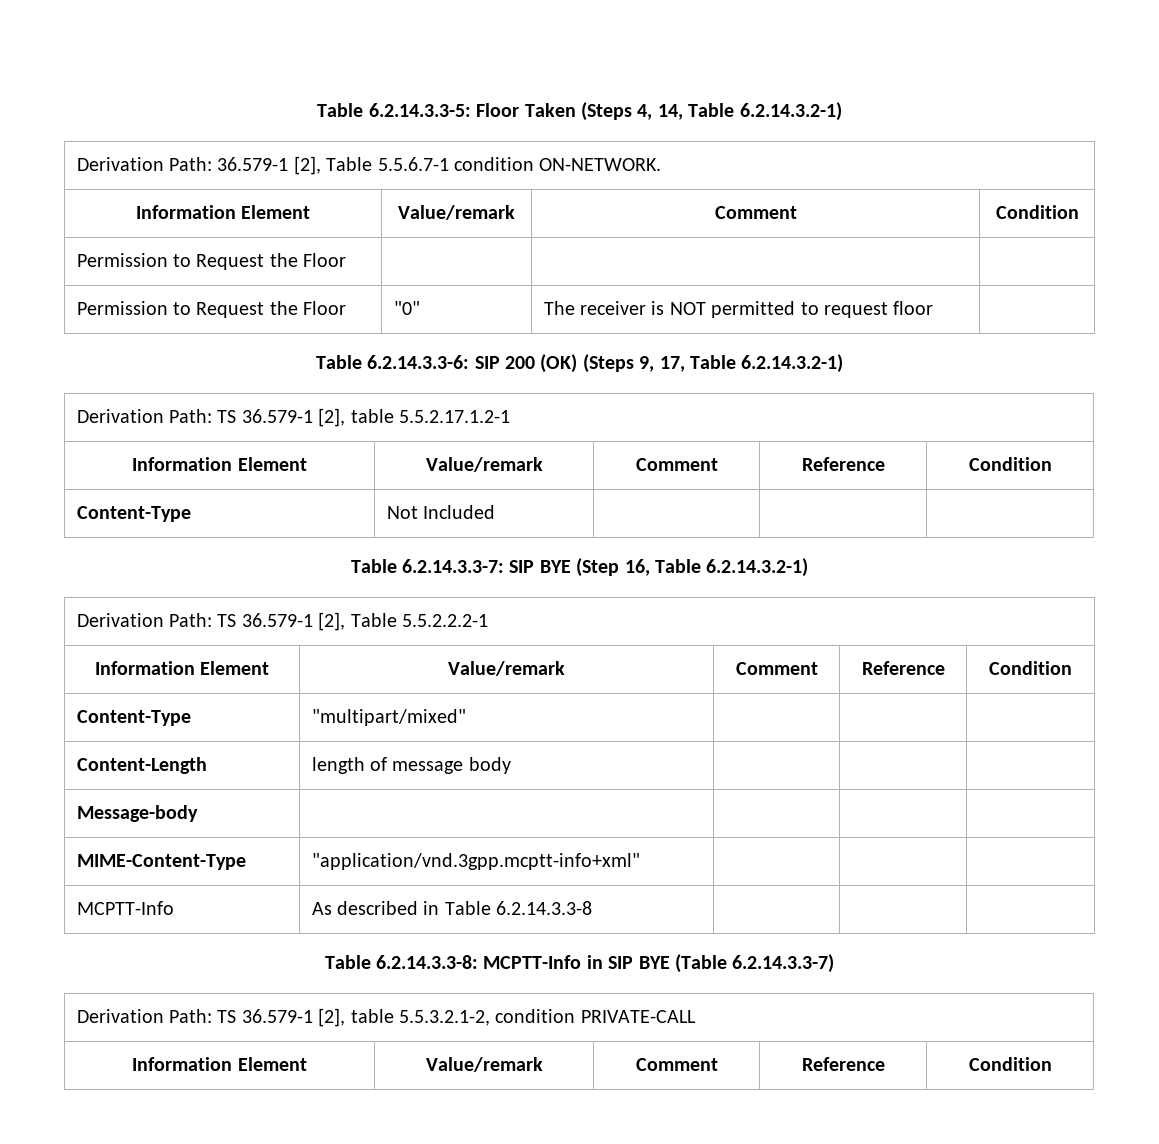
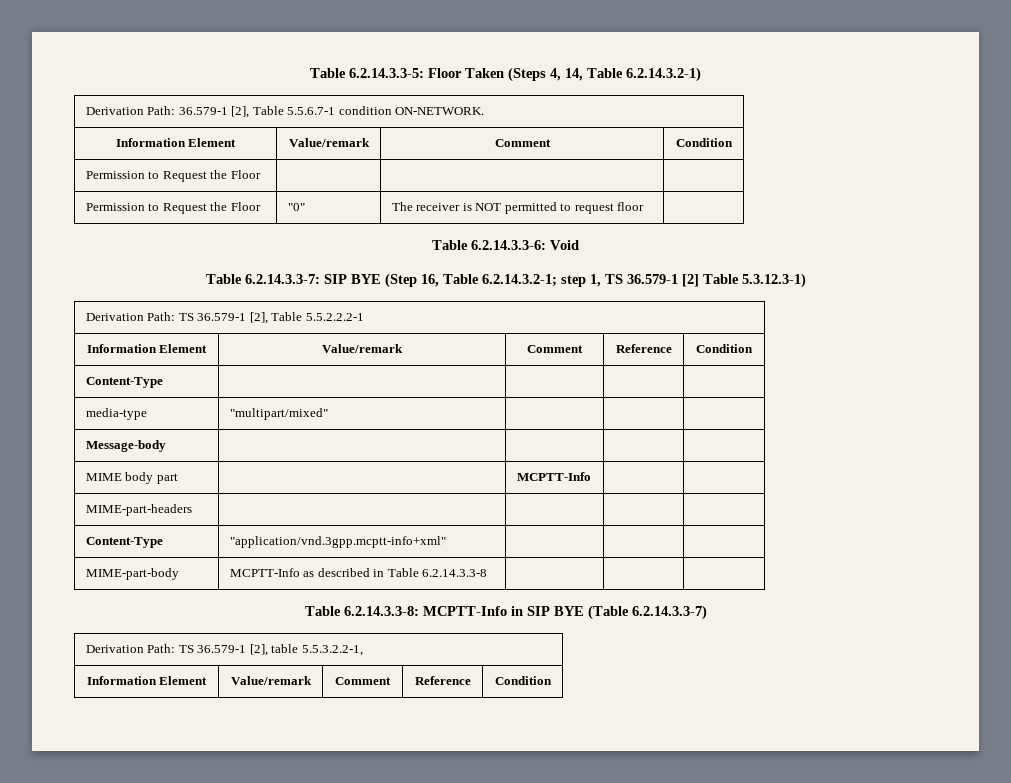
- Table 6.2.14.3.3-6: SIP 200 (OK) (Steps 9, 17, Table 6.2.14.3.2-1)
- Derivation Path: TS 36.579-1 [2], table 5.5.2.17.1.2-1
- Information Element | Value/remark | Comment | Reference | Condition
- Content-Type | Not Included | | |
+ Table 6.2.14.3.3-6: Void
- Table 6.2.14.3.3-7: SIP BYE (Step 16, Table 6.2.14.3.2-1)
+ Table 6.2.14.3.3-7: SIP BYE (Step 16, Table 6.2.14.3.2-1; step 1, TS 36.579-1 [2] Table 5.3.12.3-1)
- Content-Type | "multipart/mixed" | | |
- Content-Length | length of message body | | |
+ Content-Type | | | |
+ media-type | "multipart/mixed" | | |
  Message-body | | | |
- MIME-Content-Type | "application/vnd.3gpp.mcptt-info+xml" | | |
+ MIME body part | | MCPTT-Info | |
+ MIME-part-headers | | | |
+ Content-Type | "application/vnd.3gpp.mcptt-info+xml" | | |
- MCPTT-Info | As described in Table 6.2.14.3.3-8 | | |
+ MIME-part-body | MCPTT-Info as described in Table 6.2.14.3.3-8 | | |
- Derivation Path: TS 36.579-1 [2], table 5.5.3.2.1-2, condition PRIVATE-CALL
+ Derivation Path: TS 36.579-1 [2], table 5.5.3.2.2-1,

